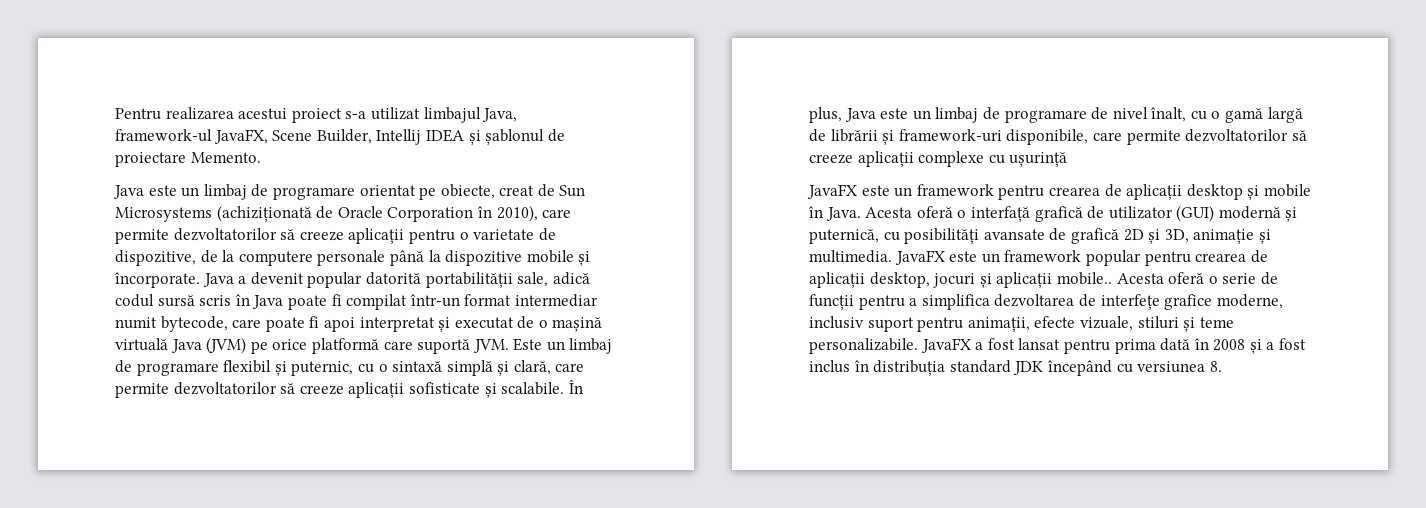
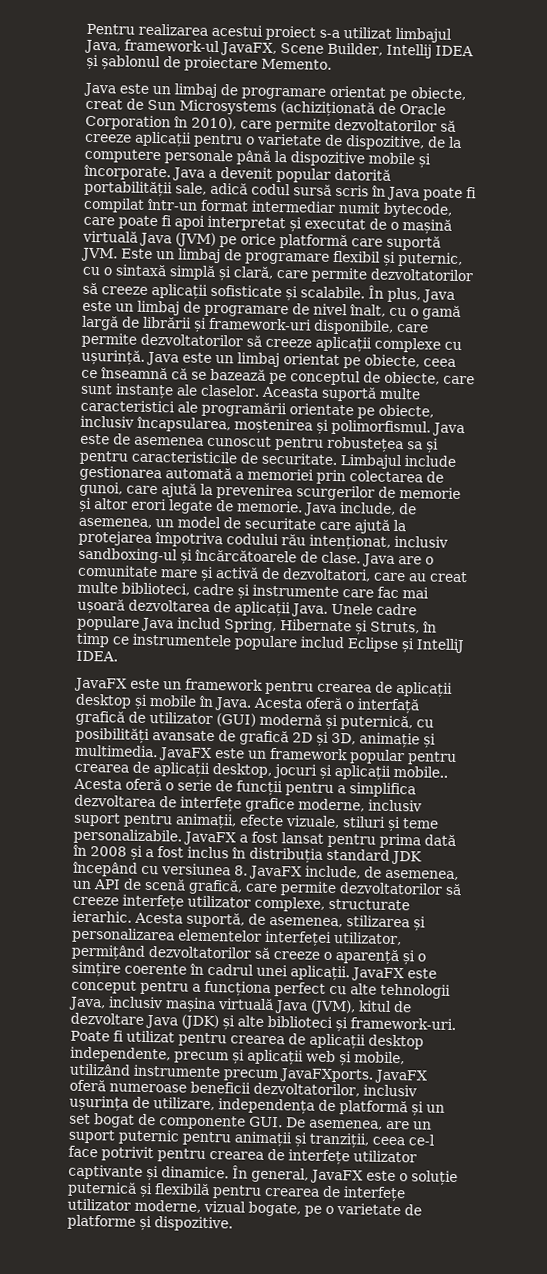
- În plus, Java este un limbaj de programare de nivel înalt, cu o gamă largă de librării și framework-uri disponibile, care permite dezvoltatorilor să creeze aplicații complexe cu ușurință
+ În plus, Java este un limbaj de programare de nivel înalt, cu o gamă largă de librării și framework-uri disponibile, care permite dezvoltatorilor să creeze aplicații complexe cu ușurință. Java este un limbaj orientat pe obiecte, ceea ce înseamnă că se bazează pe conceptul de obiecte, care sunt instanțe ale claselor. Aceasta suportă multe caracteristici ale programării orientate pe obiecte, inclusiv încapsularea, moștenirea și polimorfismul. Java este de asemenea cunoscut pentru robustețea sa și pentru caracteristicile de securitate. Limbajul include gestionarea automată a memoriei prin colectarea de gunoi, care ajută la prevenirea scurgerilor de memorie și altor erori legate de memorie. Java include, de asemenea, un model de securitate care ajută la protejarea împotriva codului rău intenționat, inclusiv sandboxing-ul și încărcătoarele de clase. Java are o comunitate mare și activă de dezvoltatori, care au creat multe biblioteci, cadre și instrumente care fac mai ușoară dezvoltarea de aplicații Java. Unele cadre populare Java includ Spring, Hibernate și Struts, în timp ce instrumentele populare includ Eclipse și IntelliJ IDEA.
- JavaFX a fost lansat pentru prima dată în 2008 și a fost inclus în distribuția standard JDK începând cu versiunea 8.
+ JavaFX a fost lansat pentru prima dată în 2008 și a fost inclus în distribuția standard JDK începând cu versiunea 8. JavaFX include, de asemenea, un API de scenă grafică, care permite dezvoltatorilor să creeze interfețe utilizator complexe, structurate ierarhic. Acesta suportă, de asemenea, stilizarea și personalizarea elementelor interfeței utilizator, permițând dezvoltatorilor să creeze o aparență și o simțire coerente în cadrul unei aplicații. JavaFX este conceput pentru a funcționa perfect cu alte tehnologii Java, inclusiv mașina virtuală Java (JVM), kitul de dezvoltare Java (JDK) și alte biblioteci și framework-uri. Poate fi utilizat pentru crearea de aplicații desktop independente, precum și aplicații web și mobile, utilizând instrumente precum JavaFXports. JavaFX oferă numeroase beneficii dezvoltatorilor, inclusiv ușurința de utilizare, independența de platformă și un set bogat de componente GUI. De asemenea, are un suport puternic pentru animații și tranziții, ceea ce-l face potrivit pentru crearea de interfețe utilizator captivante și dinamice. În general, JavaFX este o soluție puternică și flexibilă pentru crearea de interfețe utilizator moderne, vizual bogate, pe o varietate de platforme și dispozitive.

